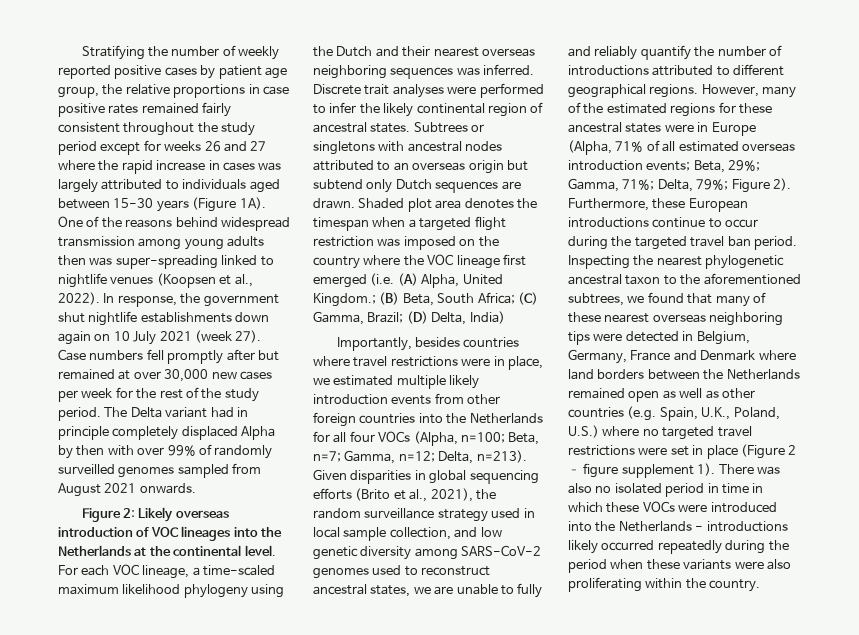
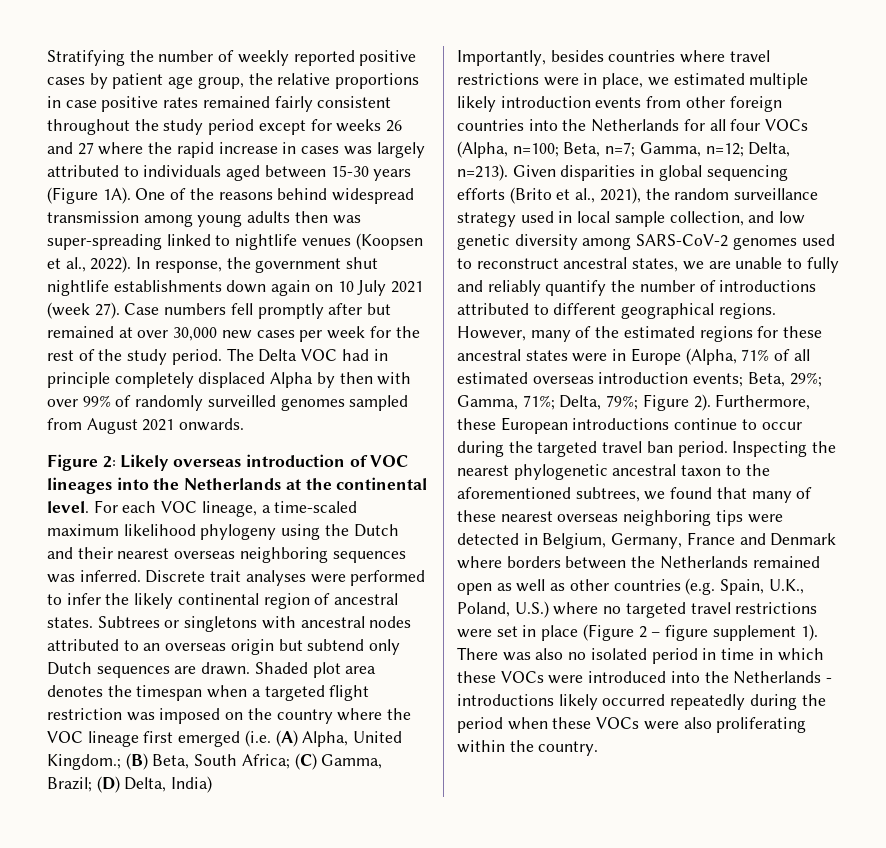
- The Delta variant had in principle completely displaced Alpha by then with over 99% of randomly surveilled genomes sampled from August 2021 onwards.
+ The Delta VOC had in principle completely displaced Alpha by then with over 99% of randomly surveilled genomes sampled from August 2021 onwards.
- Inspecting the nearest phylogenetic ancestral taxon to the aforementioned subtrees, we found that many of these nearest overseas neighboring tips were detected in Belgium, Germany, France and Denmark where land borders between the Netherlands remained open as well as other countries (e.g. Spain, U.K., Poland, U.S.) where no targeted travel restrictions were set in place (Figure 2 – figure supplement 1).
+ Inspecting the nearest phylogenetic ancestral taxon to the aforementioned subtrees, we found that many of these nearest overseas neighboring tips were detected in Belgium, Germany, France and Denmark where borders between the Netherlands remained open as well as other countries (e.g. Spain, U.K., Poland, U.S.) where no targeted travel restrictions were set in place (Figure 2 – figure supplement 1).
- There was also no isolated period in time in which these VOCs were introduced into the Netherlands - introductions likely occurred repeatedly during the period when these variants were also proliferating within the country.
+ There was also no isolated period in time in which these VOCs were introduced into the Netherlands - introductions likely occurred repeatedly during the period when these VOCs were also proliferating within the country.

